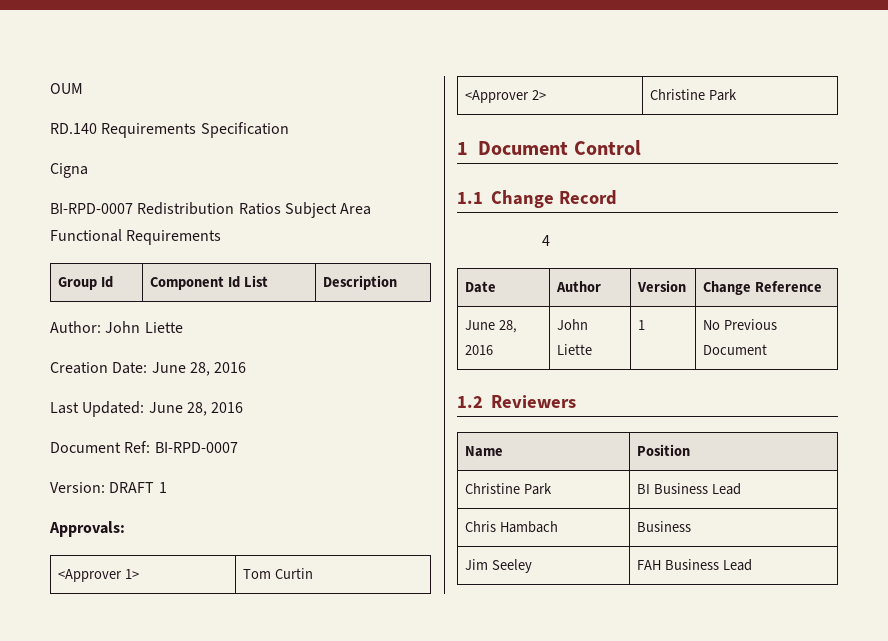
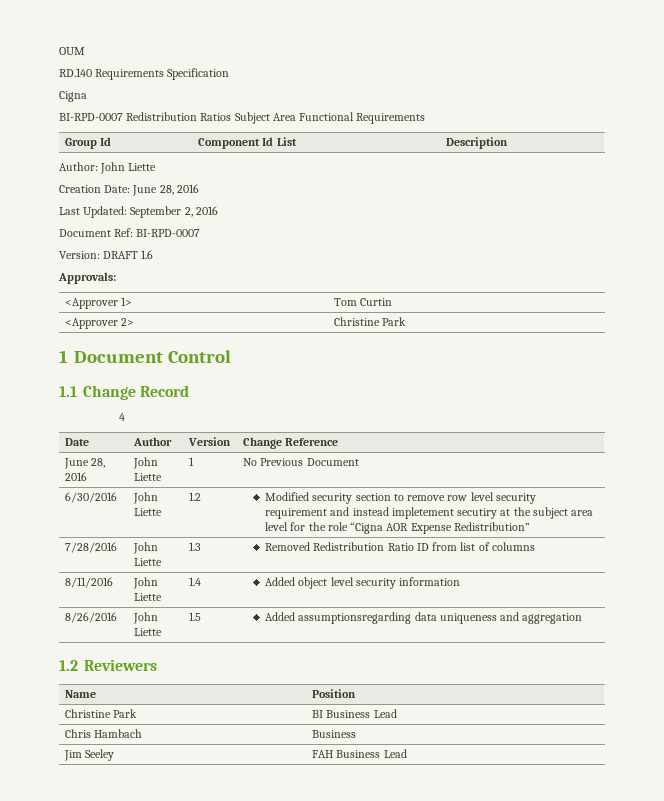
- Last Updated: June 28, 2016
+ Last Updated: September 2, 2016
- Version: DRAFT 1
+ Version: DRAFT 1.6
+ 6/30/2016 | John Liette | 1.2 | Modified security section to remove row level security requirement and instead impletement secutiry at the subject area level for the role “Cigna AOR Expense Redistribution”
+ 7/28/2016 | John Liette | 1.3 | Removed Redistribution Ratio ID from list of columns
+ 8/11/2016 | John Liette | 1.4 | Added object level security information
+ 8/26/2016 | John Liette | 1.5 | Added assumptionsregarding data uniqueness and aggregation

